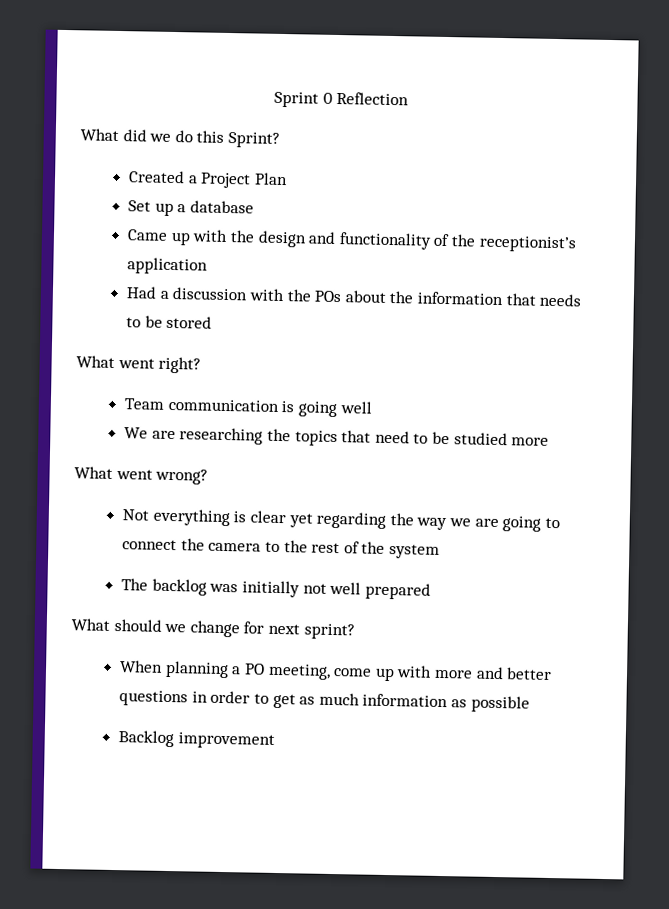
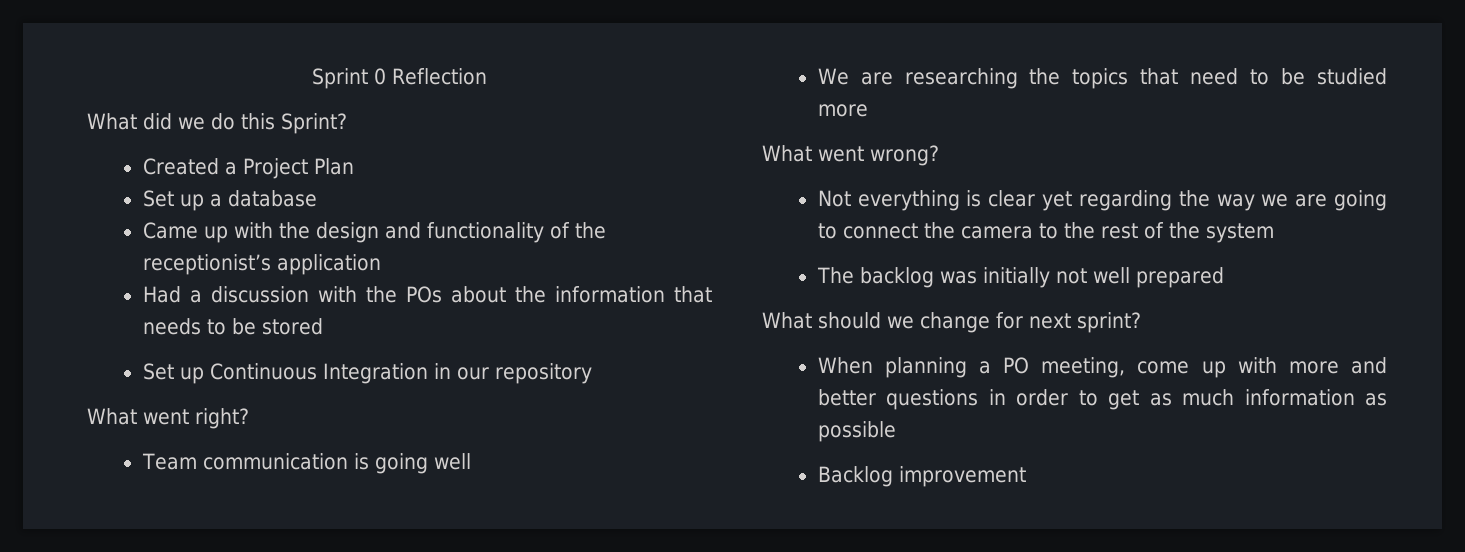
+ Set up Continuous Integration in our repository

